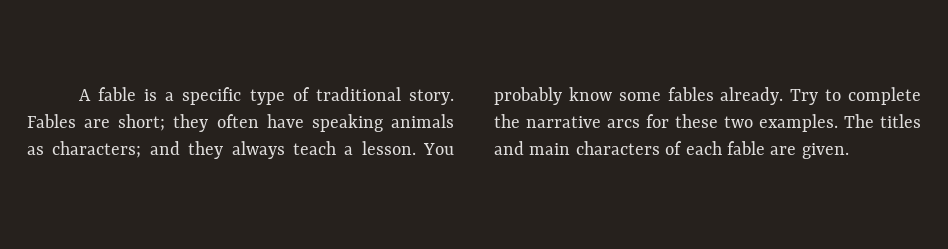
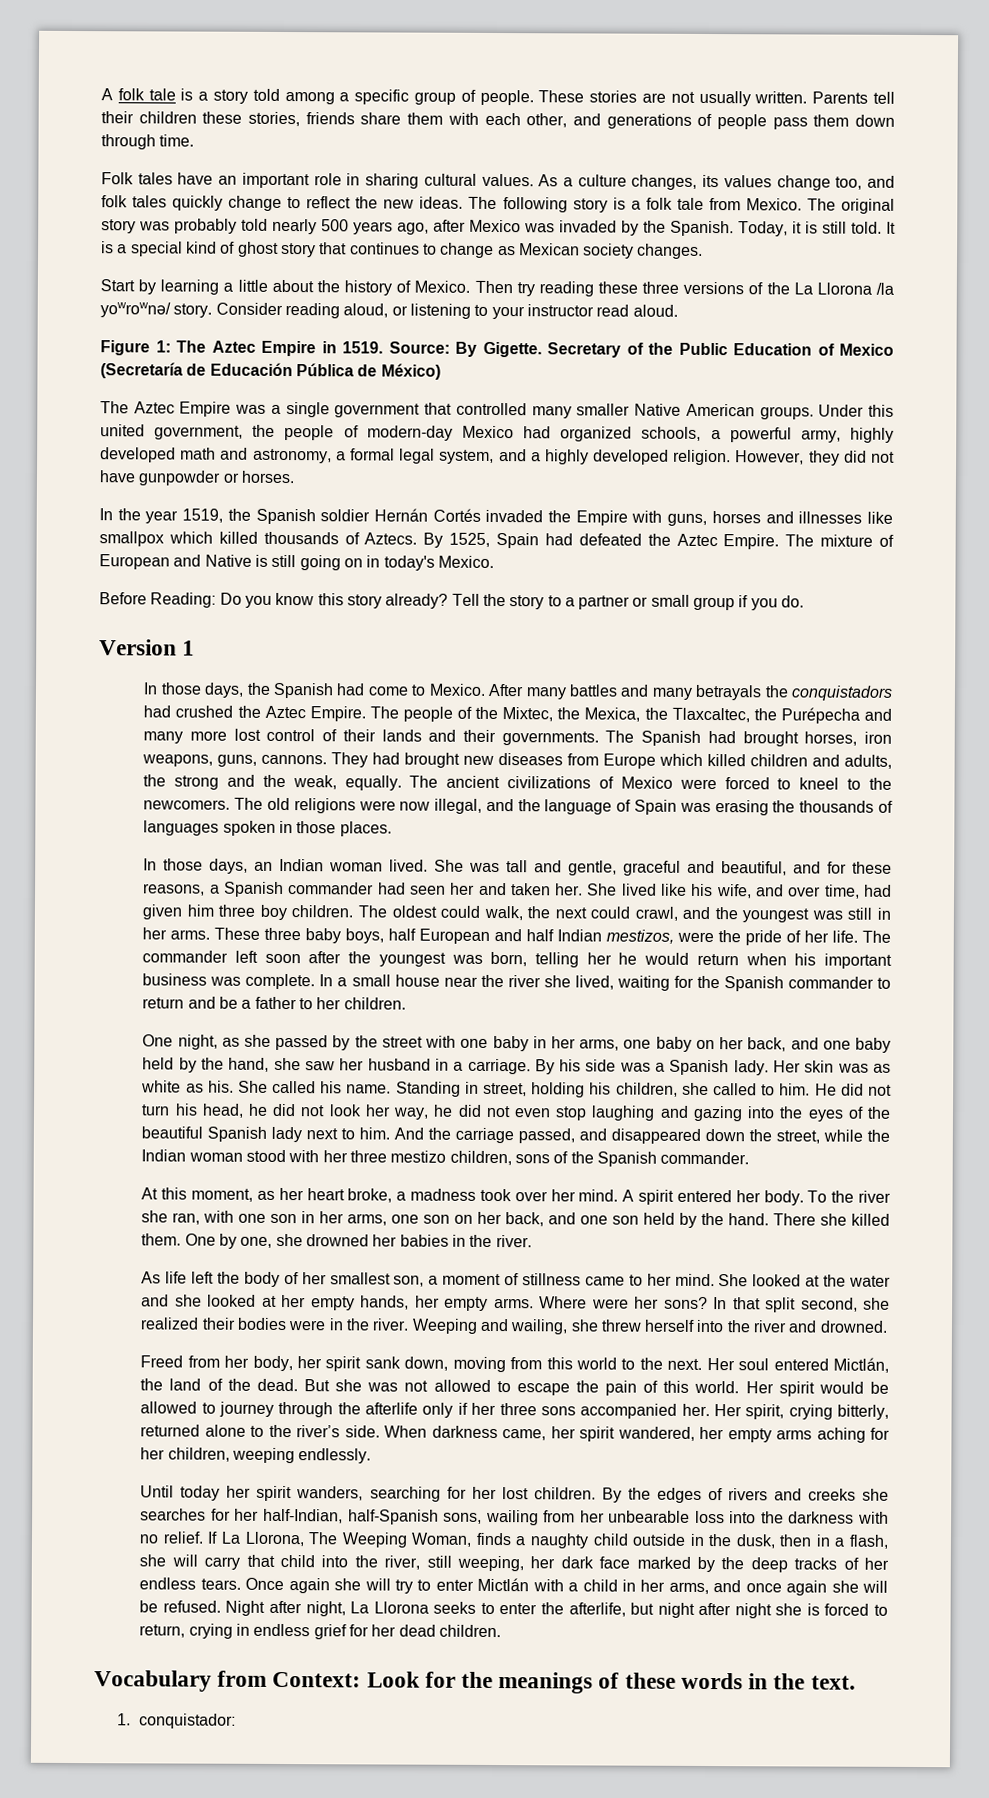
- A fable is a specific type of traditional story. Fables are short; they often have speaking animals as characters; and they always teach a lesson. You probably know some fables already. Try to complete the narrative arcs for these two examples. The titles and main characters of each fable are given.
+ A folk tale is a story told among a specific group of people. These stories are not usually written. Parents tell their children these stories, friends share them with each other, and generations of people pass them down through time.
+ Folk tales have an important role in sharing cultural values. As a culture changes, its values change too, and folk tales quickly change to reflect the new ideas. The following story is a folk tale from Mexico. The original story was probably told nearly 500 years ago, after Mexico was invaded by the Spanish. Today, it is still told. It is a special kind of ghost story that continues to change as Mexican society changes.
+ Start by learning a little about the history of Mexico. Then try reading these three versions of the La Llorona /la yowrownǝ/ story. Consider reading aloud, or listening to your instructor read aloud.
+ Figure 1: The Aztec Empire in 1519. Source: By Gigette. Secretary of the Public Education of Mexico (Secretaría de Educación Pública de México)
+ The Aztec Empire was a single government that controlled many smaller Native American groups. Under this united government, the people of modern-day Mexico had organized schools, a powerful army, highly developed math and astronomy, a formal legal system, and a highly developed religion. However, they did not have gunpowder or horses.
+ In the year 1519, the Spanish soldier Hernán Cortés invaded the Empire with guns, horses and illnesses like smallpox which killed thousands of Aztecs. By 1525, Spain had defeated the Aztec Empire. The mixture of European and Native is still going on in today's Mexico.
+ Before Reading: Do you know this story already? Tell the story to a partner or small group if you do.
+ Version 1
+ In those days, the Spanish had come to Mexico. After many battles and many betrayals the conquistadors had crushed the Aztec Empire. The people of the Mixtec, the Mexica, the Tlaxcaltec, the Purépecha and many more lost control of their lands and their governments. The Spanish had brought horses, iron weapons, guns, cannons. They had brought new diseases from Europe which killed children and adults, the strong and the weak, equally. The ancient civilizations of Mexico were forced to kneel to the newcomers. The old religions were now illegal, and the language of Spain was erasing the thousands of languages spoken in those places.
+ In those days, an Indian woman lived. She was tall and gentle, graceful and beautiful, and for these reasons, a Spanish commander had seen her and taken her. She lived like his wife, and over time, had given him three boy children. The oldest could walk, the next could crawl, and the youngest was still in her arms. These three baby boys, half European and half Indian mestizos, were the pride of her life. The commander left soon after the youngest was born, telling her he would return when his important business was complete. In a small house near the river she lived, waiting for the Spanish commander to return and be a father to her children.
+ One night, as she passed by the street with one baby in her arms, one baby on her back, and one baby held by the hand, she saw her husband in a carriage. By his side was a Spanish lady. Her skin was as white as his. She called his name. Standing in street, holding his children, she called to him. He did not turn his head, he did not look her way, he did not even stop laughing and gazing into the eyes of the beautiful Spanish lady next to him. And the carriage passed, and disappeared down the street, while the Indian woman stood with her three mestizo children, sons of the Spanish commander.
+ At this moment, as her heart broke, a madness took over her mind. A spirit entered her body. To the river she ran, with one son in her arms, one son on her back, and one son held by the hand. There she killed them. One by one, she drowned her babies in the river.
+ As life left the body of her smallest son, a moment of stillness came to her mind. She looked at the water and she looked at her empty hands, her empty arms. Where were her sons? In that split second, she realized their bodies were in the river. Weeping and wailing, she threw herself into the river and drowned.
+ Freed from her body, her spirit sank down, moving from this world to the next. Her soul entered Mictlán, the land of the dead. But she was not allowed to escape the pain of this world. Her spirit would be allowed to journey through the afterlife only if her three sons accompanied her. Her spirit, crying bitterly, returned alone to the river’s side. When darkness came, her spirit wandered, her empty arms aching for her children, weeping endlessly.
+ Until today her spirit wanders, searching for her lost children. By the edges of rivers and creeks she searches for her half-Indian, half-Spanish sons, wailing from her unbearable loss into the darkness with no relief. If La Llorona, The Weeping Woman, finds a naughty child outside in the dusk, then in a flash, she will carry that child into the river, still weeping, her dark face marked by the deep tracks of her endless tears. Once again she will try to enter Mictlán with a child in her arms, and once again she will be refused. Night after night, La Llorona seeks to enter the afterlife, but night after night she is forced to return, crying in endless grief for her dead children.
+ Vocabulary from Context: Look for the meanings of these words in the text.
+ 1. conquistador:

